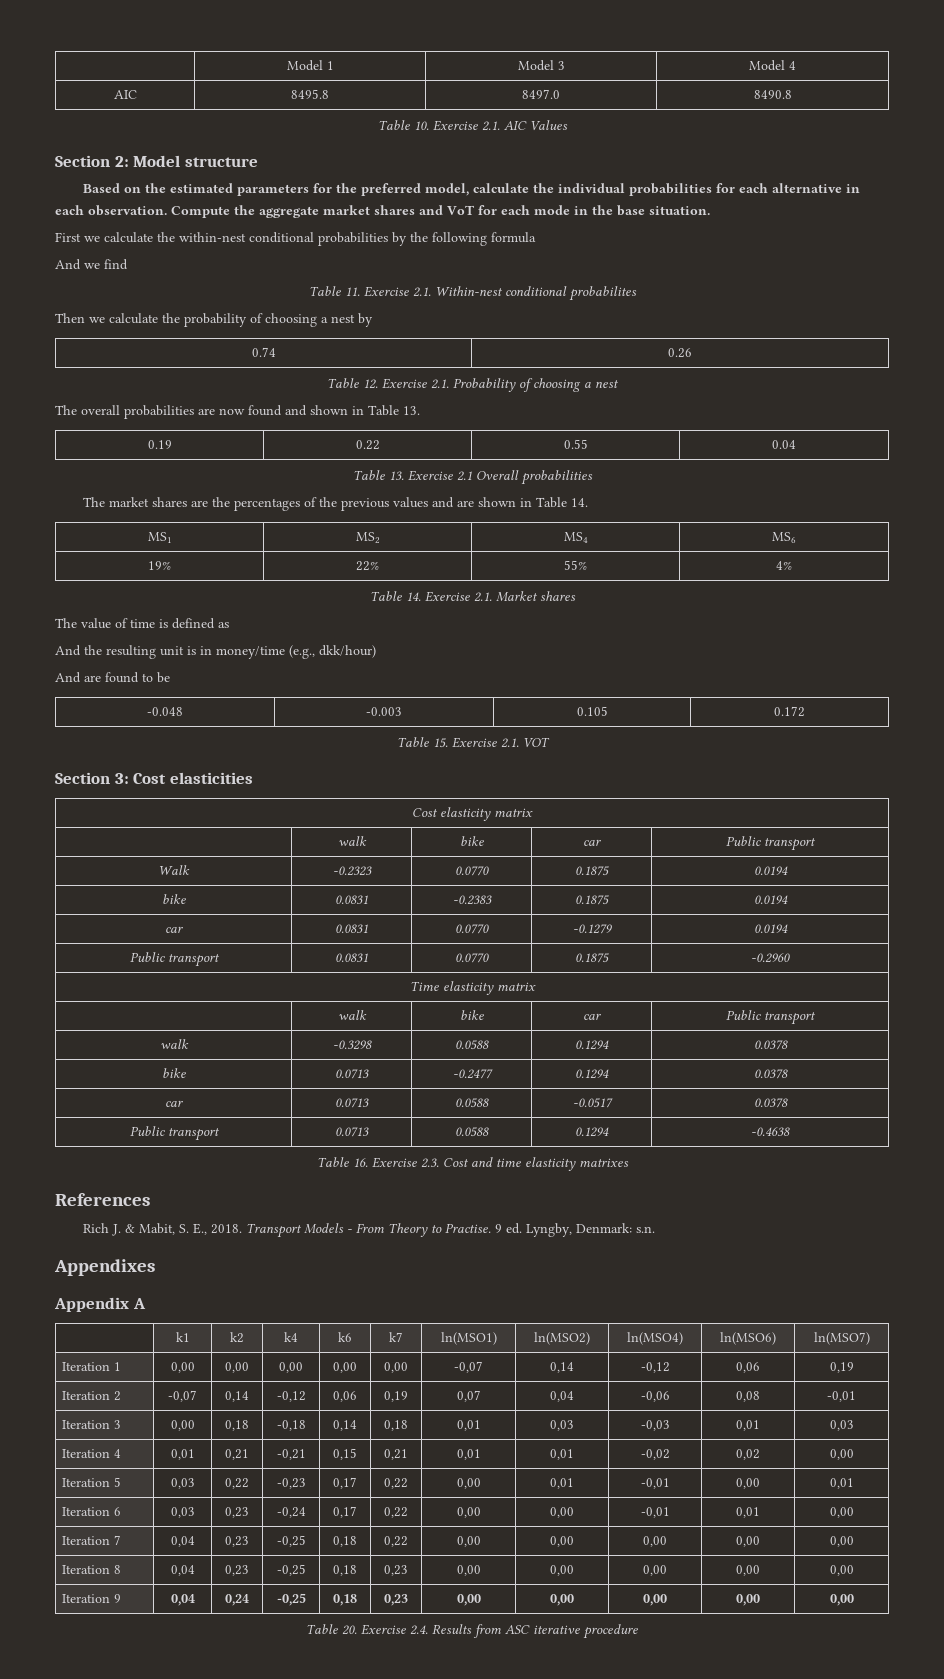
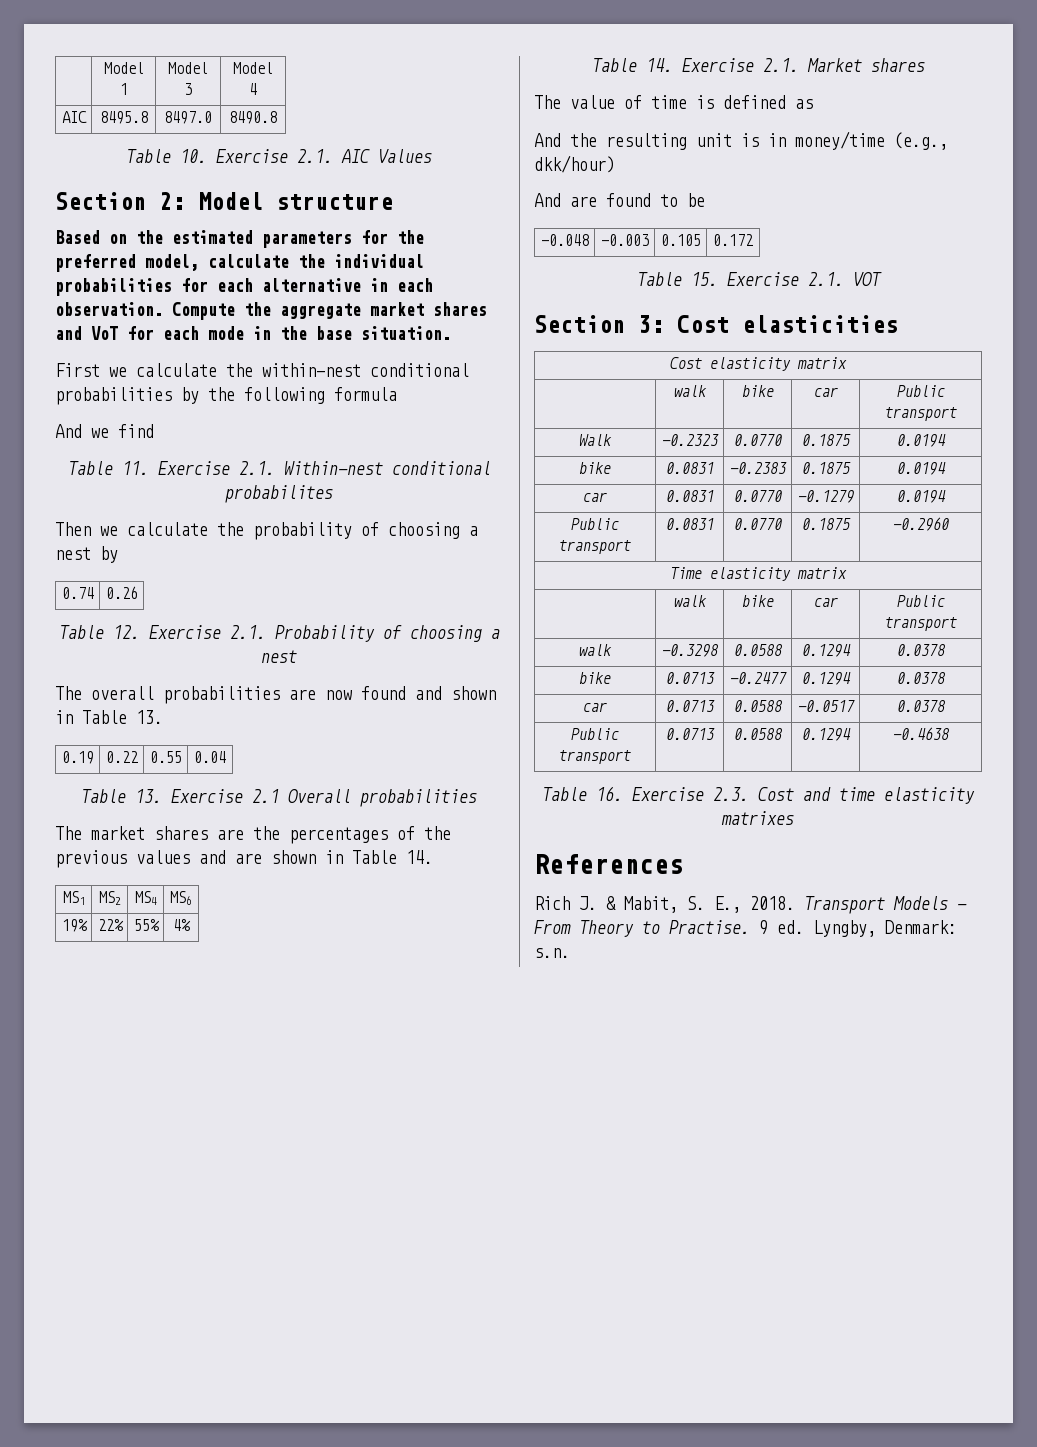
- Appendixes
- Appendix A
- | k1 | k2 | k4 | k6 | k7 | ln(MSO1) | ln(MSO2) | ln(MSO4) | ln(MSO6) | ln(MSO7)
- Iteration 1 | 0,00 | 0,00 | 0,00 | 0,00 | 0,00 | -0,07 | 0,14 | -0,12 | 0,06 | 0,19
- Iteration 2 | -0,07 | 0,14 | -0,12 | 0,06 | 0,19 | 0,07 | 0,04 | -0,06 | 0,08 | -0,01
- Iteration 3 | 0,00 | 0,18 | -0,18 | 0,14 | 0,18 | 0,01 | 0,03 | -0,03 | 0,01 | 0,03
- Iteration 4 | 0,01 | 0,21 | -0,21 | 0,15 | 0,21 | 0,01 | 0,01 | -0,02 | 0,02 | 0,00
- Iteration 5 | 0,03 | 0,22 | -0,23 | 0,17 | 0,22 | 0,00 | 0,01 | -0,01 | 0,00 | 0,01
- Iteration 6 | 0,03 | 0,23 | -0,24 | 0,17 | 0,22 | 0,00 | 0,00 | -0,01 | 0,01 | 0,00
- Iteration 7 | 0,04 | 0,23 | -0,25 | 0,18 | 0,22 | 0,00 | 0,00 | 0,00 | 0,00 | 0,00
- Iteration 8 | 0,04 | 0,23 | -0,25 | 0,18 | 0,23 | 0,00 | 0,00 | 0,00 | 0,00 | 0,00
- Iteration 9 | 0,04 | 0,24 | -0,25 | 0,18 | 0,23 | 0,00 | 0,00 | 0,00 | 0,00 | 0,00
- Table 20. Exercise 2.4. Results from ASC iterative procedure

